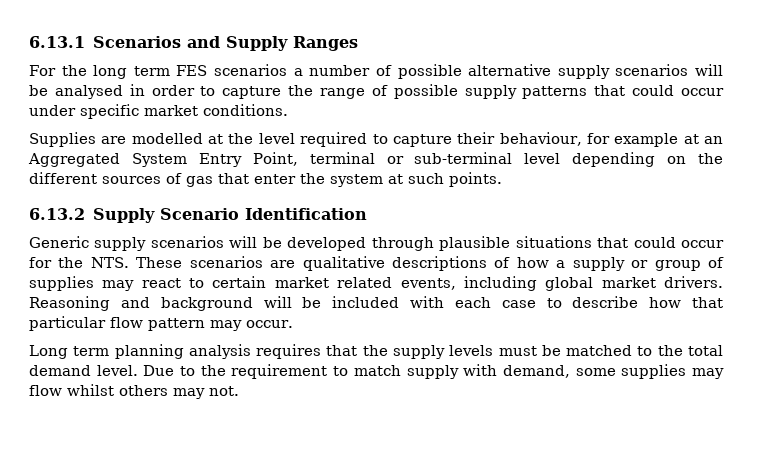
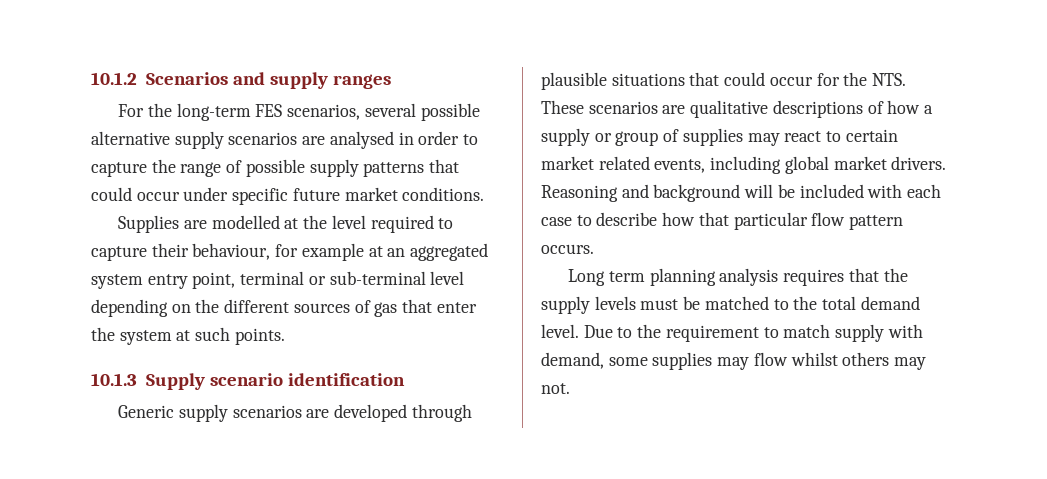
- 6.13.1 Scenarios and Supply Ranges
+ 10.1.2 Scenarios and supply ranges
- For the long term FES scenarios a number of possible alternative supply scenarios will be analysed in order to capture the range of possible supply patterns that could occur under specific market conditions.
+ For the long-term FES scenarios, several possible alternative supply scenarios are analysed in order to capture the range of possible supply patterns that could occur under specific future market conditions.
- Supplies are modelled at the level required to capture their behaviour, for example at an Aggregated System Entry Point, terminal or sub-terminal level depending on the different sources of gas that enter the system at such points.
+ Supplies are modelled at the level required to capture their behaviour, for example at an aggregated system entry point, terminal or sub-terminal level depending on the different sources of gas that enter the system at such points.
- 6.13.2 Supply Scenario Identification
+ 10.1.3 Supply scenario identification
- Generic supply scenarios will be developed through plausible situations that could occur for the NTS. These scenarios are qualitative descriptions of how a supply or group of supplies may react to certain market related events, including global market drivers.
+ Generic supply scenarios are developed through plausible situations that could occur for the NTS. These scenarios are qualitative descriptions of how a supply or group of supplies may react to certain market related events, including global market drivers.
- Reasoning and background will be included with each case to describe how that particular flow pattern may occur.
+ Reasoning and background will be included with each case to describe how that particular flow pattern occurs.

